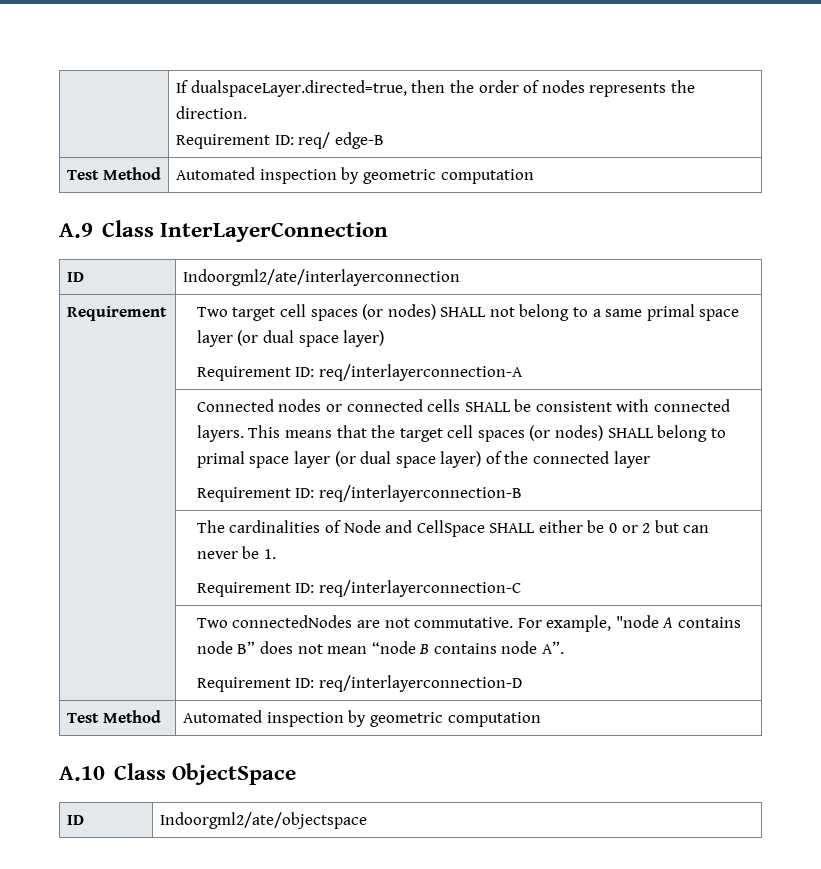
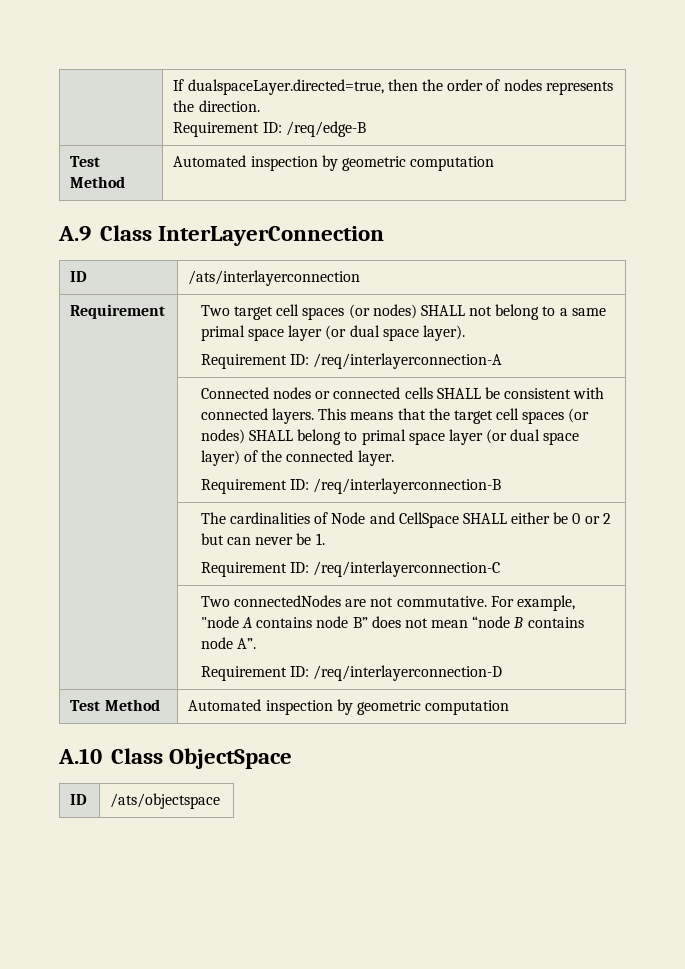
  | If dualspaceLayer.directed=true, then the order of nodes represents the direction.
- Requirement ID: req/ edge-B
+ Requirement ID: /req/edge-B
- ID | Indoorgml2/ate/interlayerconnection
+ ID | /ats/interlayerconnection
- Requirement | Two target cell spaces (or nodes) SHALL not belong to a same primal space layer (or dual space layer)
- Requirement ID: req/interlayerconnection-A
+ Requirement | Two target cell spaces (or nodes) SHALL not belong to a same primal space layer (or dual space layer).
+ Requirement ID: /req/interlayerconnection-A
- | Connected nodes or connected cells SHALL be consistent with connected layers. This means that the target cell spaces (or nodes) SHALL belong to primal space layer (or dual space layer) of the connected layer
- Requirement ID: req/interlayerconnection-B
+ | Connected nodes or connected cells SHALL be consistent with connected layers. This means that the target cell spaces (or nodes) SHALL belong to primal space layer (or dual space layer) of the connected layer.
+ Requirement ID: /req/interlayerconnection-B
  | The cardinalities of Node and CellSpace SHALL either be 0 or 2 but can never be 1.
- Requirement ID: req/interlayerconnection-C
+ Requirement ID: /req/interlayerconnection-C
  | Two connectedNodes are not commutative. For example, "node A contains node B” does not mean “node B contains node A”.
- Requirement ID: req/interlayerconnection-D
+ Requirement ID: /req/interlayerconnection-D
- ID | Indoorgml2/ate/objectspace
+ ID | /ats/objectspace

